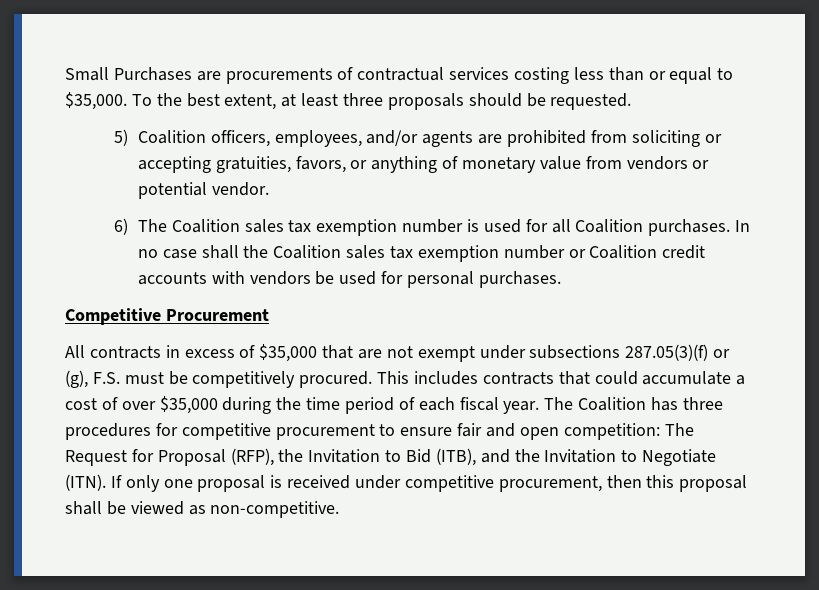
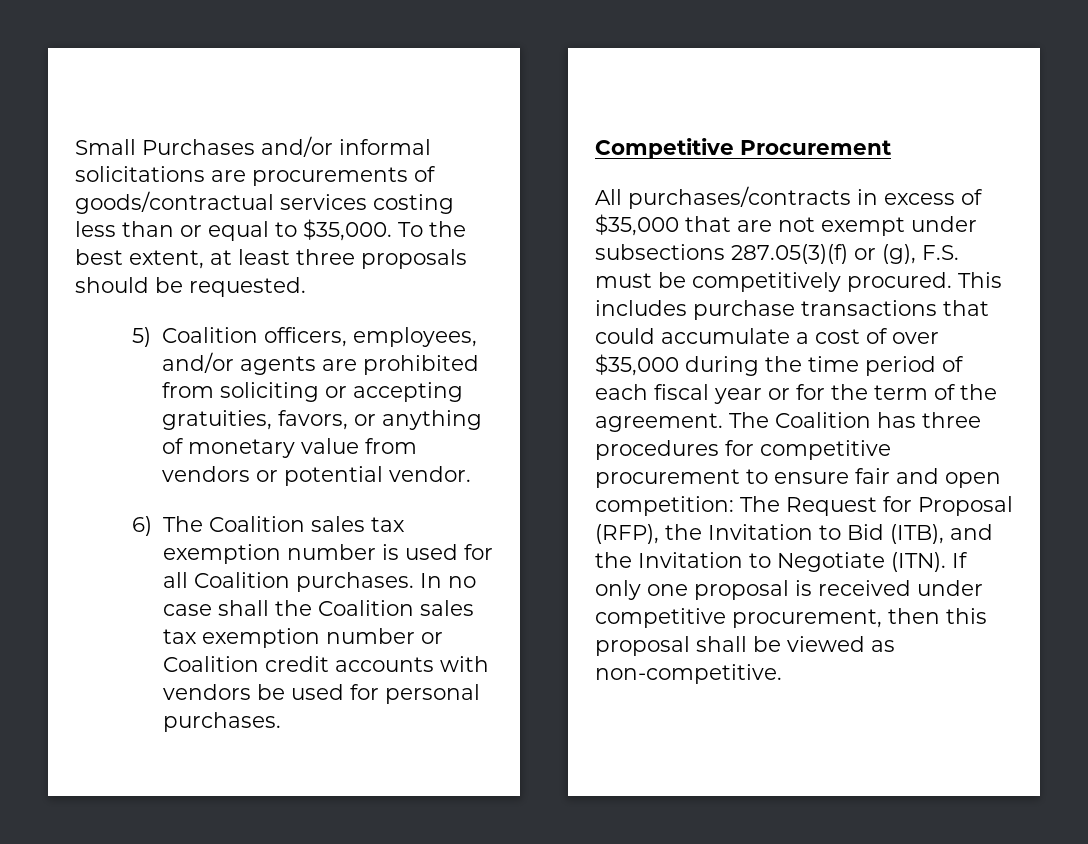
- Small Purchases are procurements of contractual services costing less than or equal to $35,000.
+ Small Purchases and/or informal solicitations are procurements of goods/contractual services costing less than or equal to $35,000.
- All contracts in excess of $35,000 that are not exempt under subsections 287.05(3)(f) or (g), F.S. must be competitively procured.
+ All purchases/contracts in excess of $35,000 that are not exempt under subsections 287.05(3)(f) or (g), F.S. must be competitively procured.
- This includes contracts that could accumulate a cost of over $35,000 during the time period of each fiscal year.
+ This includes purchase transactions that could accumulate a cost of over $35,000 during the time period of each fiscal year or for the term of the agreement.

